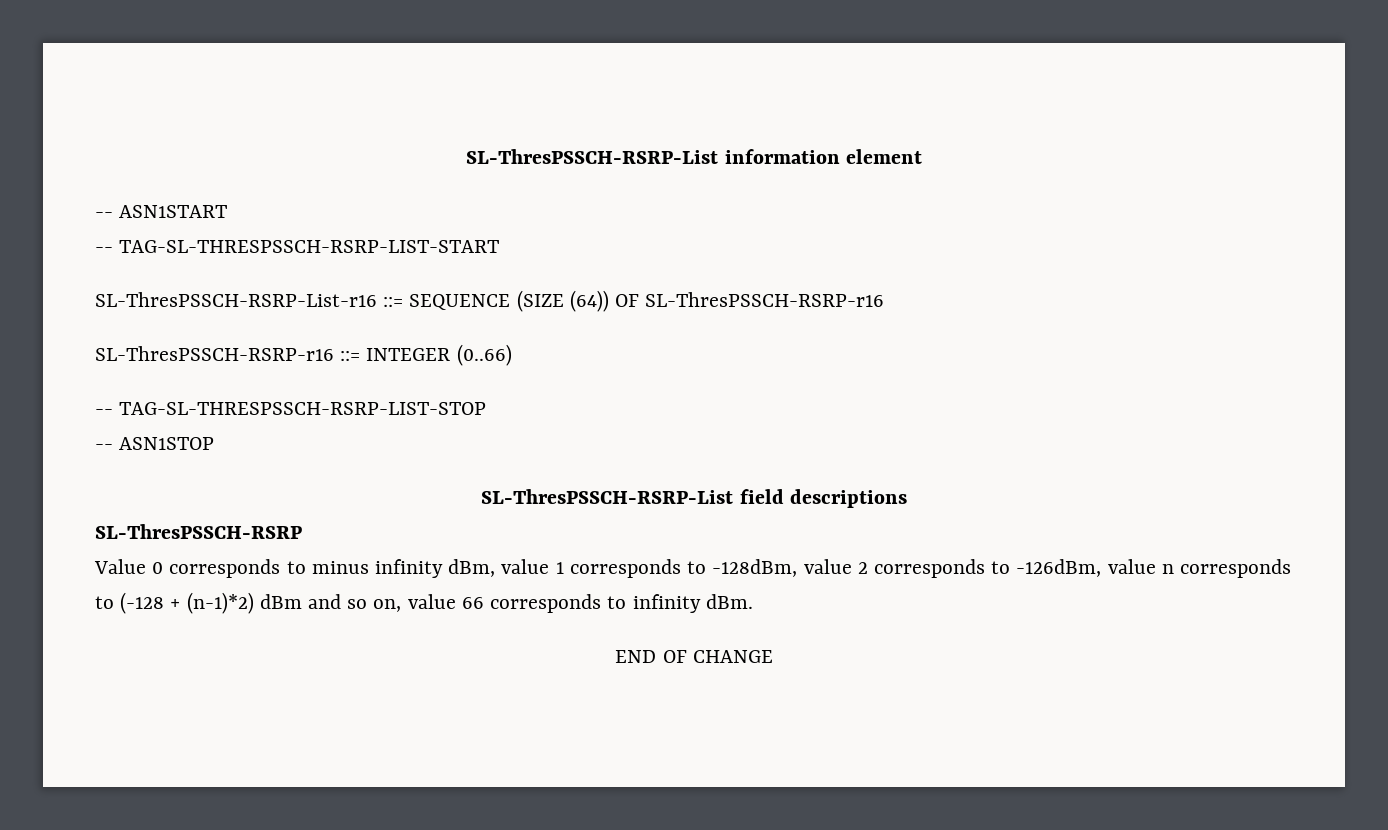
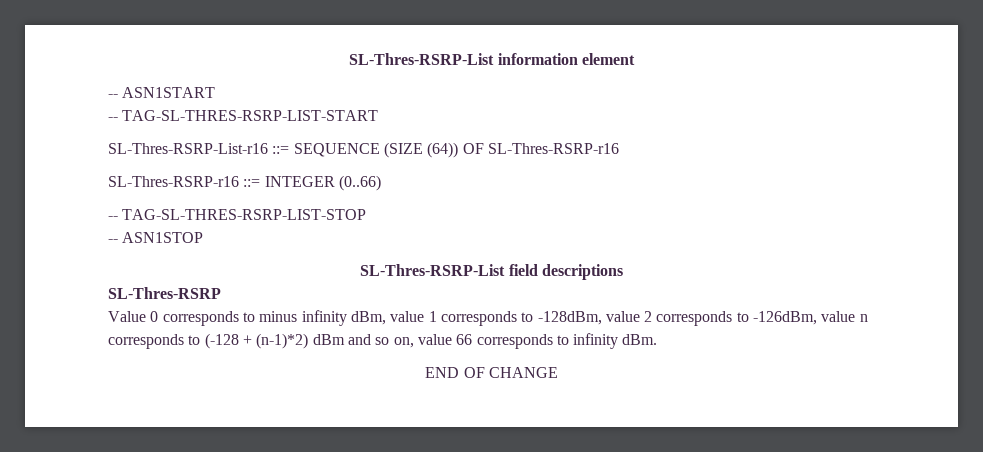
- SL-ThresPSSCH-RSRP-List information element
+ SL-Thres-RSRP-List information element
- -- TAG-SL-THRESPSSCH-RSRP-LIST-START
- SL-ThresPSSCH-RSRP-List-r16 ::= SEQUENCE (SIZE (64)) OF SL-ThresPSSCH-RSRP-r16
- SL-ThresPSSCH-RSRP-r16 ::= INTEGER (0..66)
+ -- TAG-SL-THRES-RSRP-LIST-START
+ SL-Thres-RSRP-List-r16 ::= SEQUENCE (SIZE (64)) OF SL-Thres-RSRP-r16
+ SL-Thres-RSRP-r16 ::= INTEGER (0..66)
- -- TAG-SL-THRESPSSCH-RSRP-LIST-STOP
+ -- TAG-SL-THRES-RSRP-LIST-STOP
- SL-ThresPSSCH-RSRP-List field descriptions
+ SL-Thres-RSRP-List field descriptions
- SL-ThresPSSCH-RSRP
+ SL-Thres-RSRP

